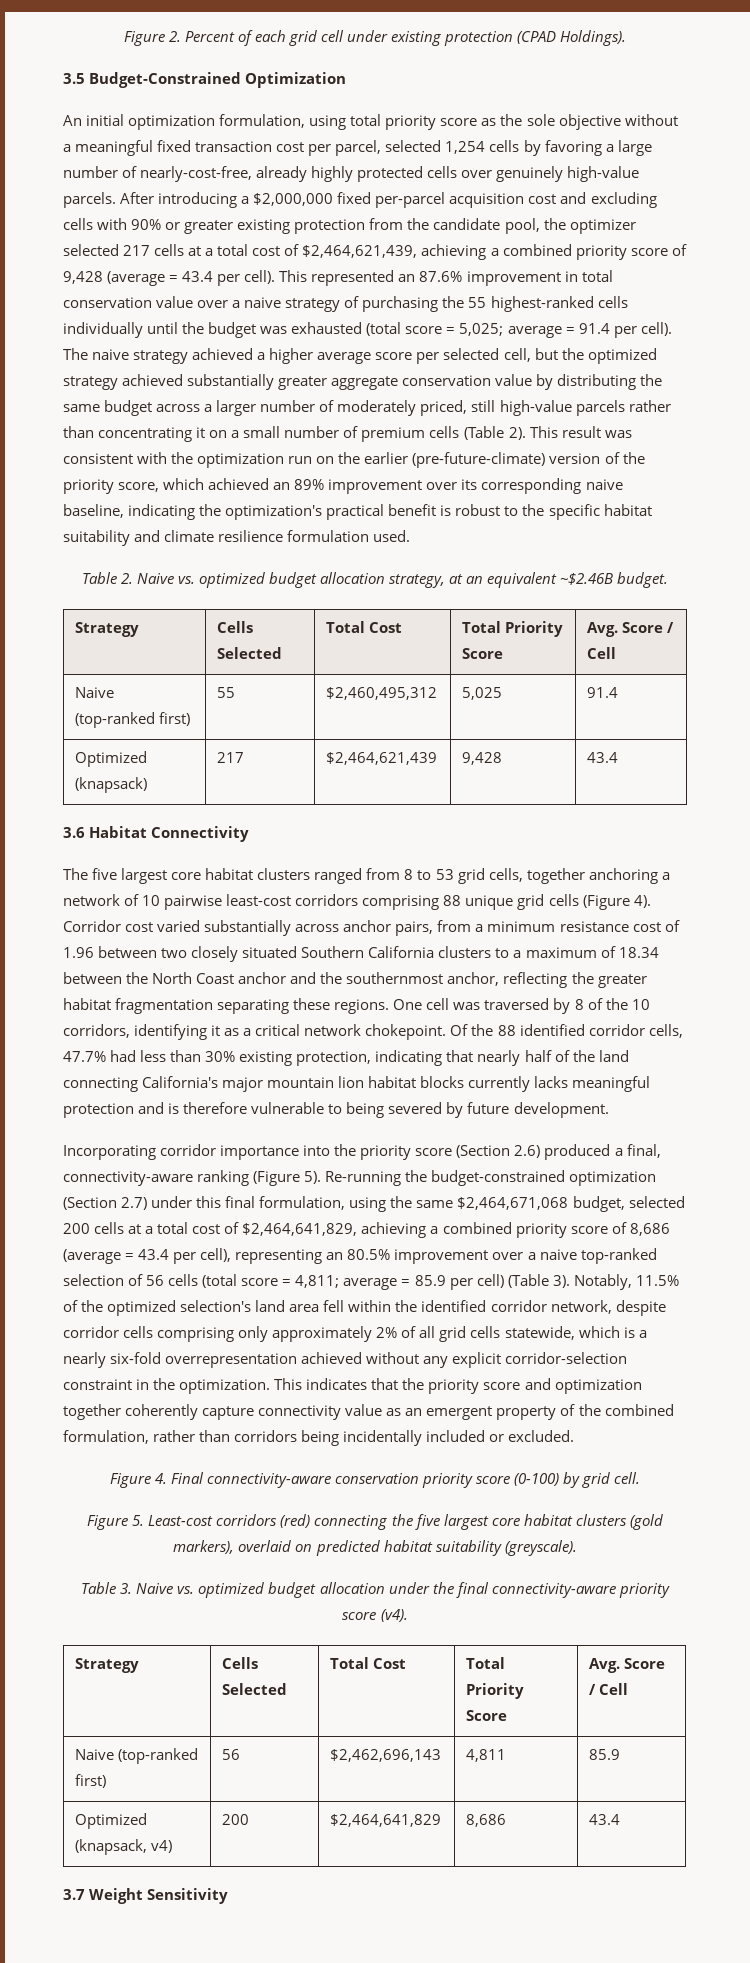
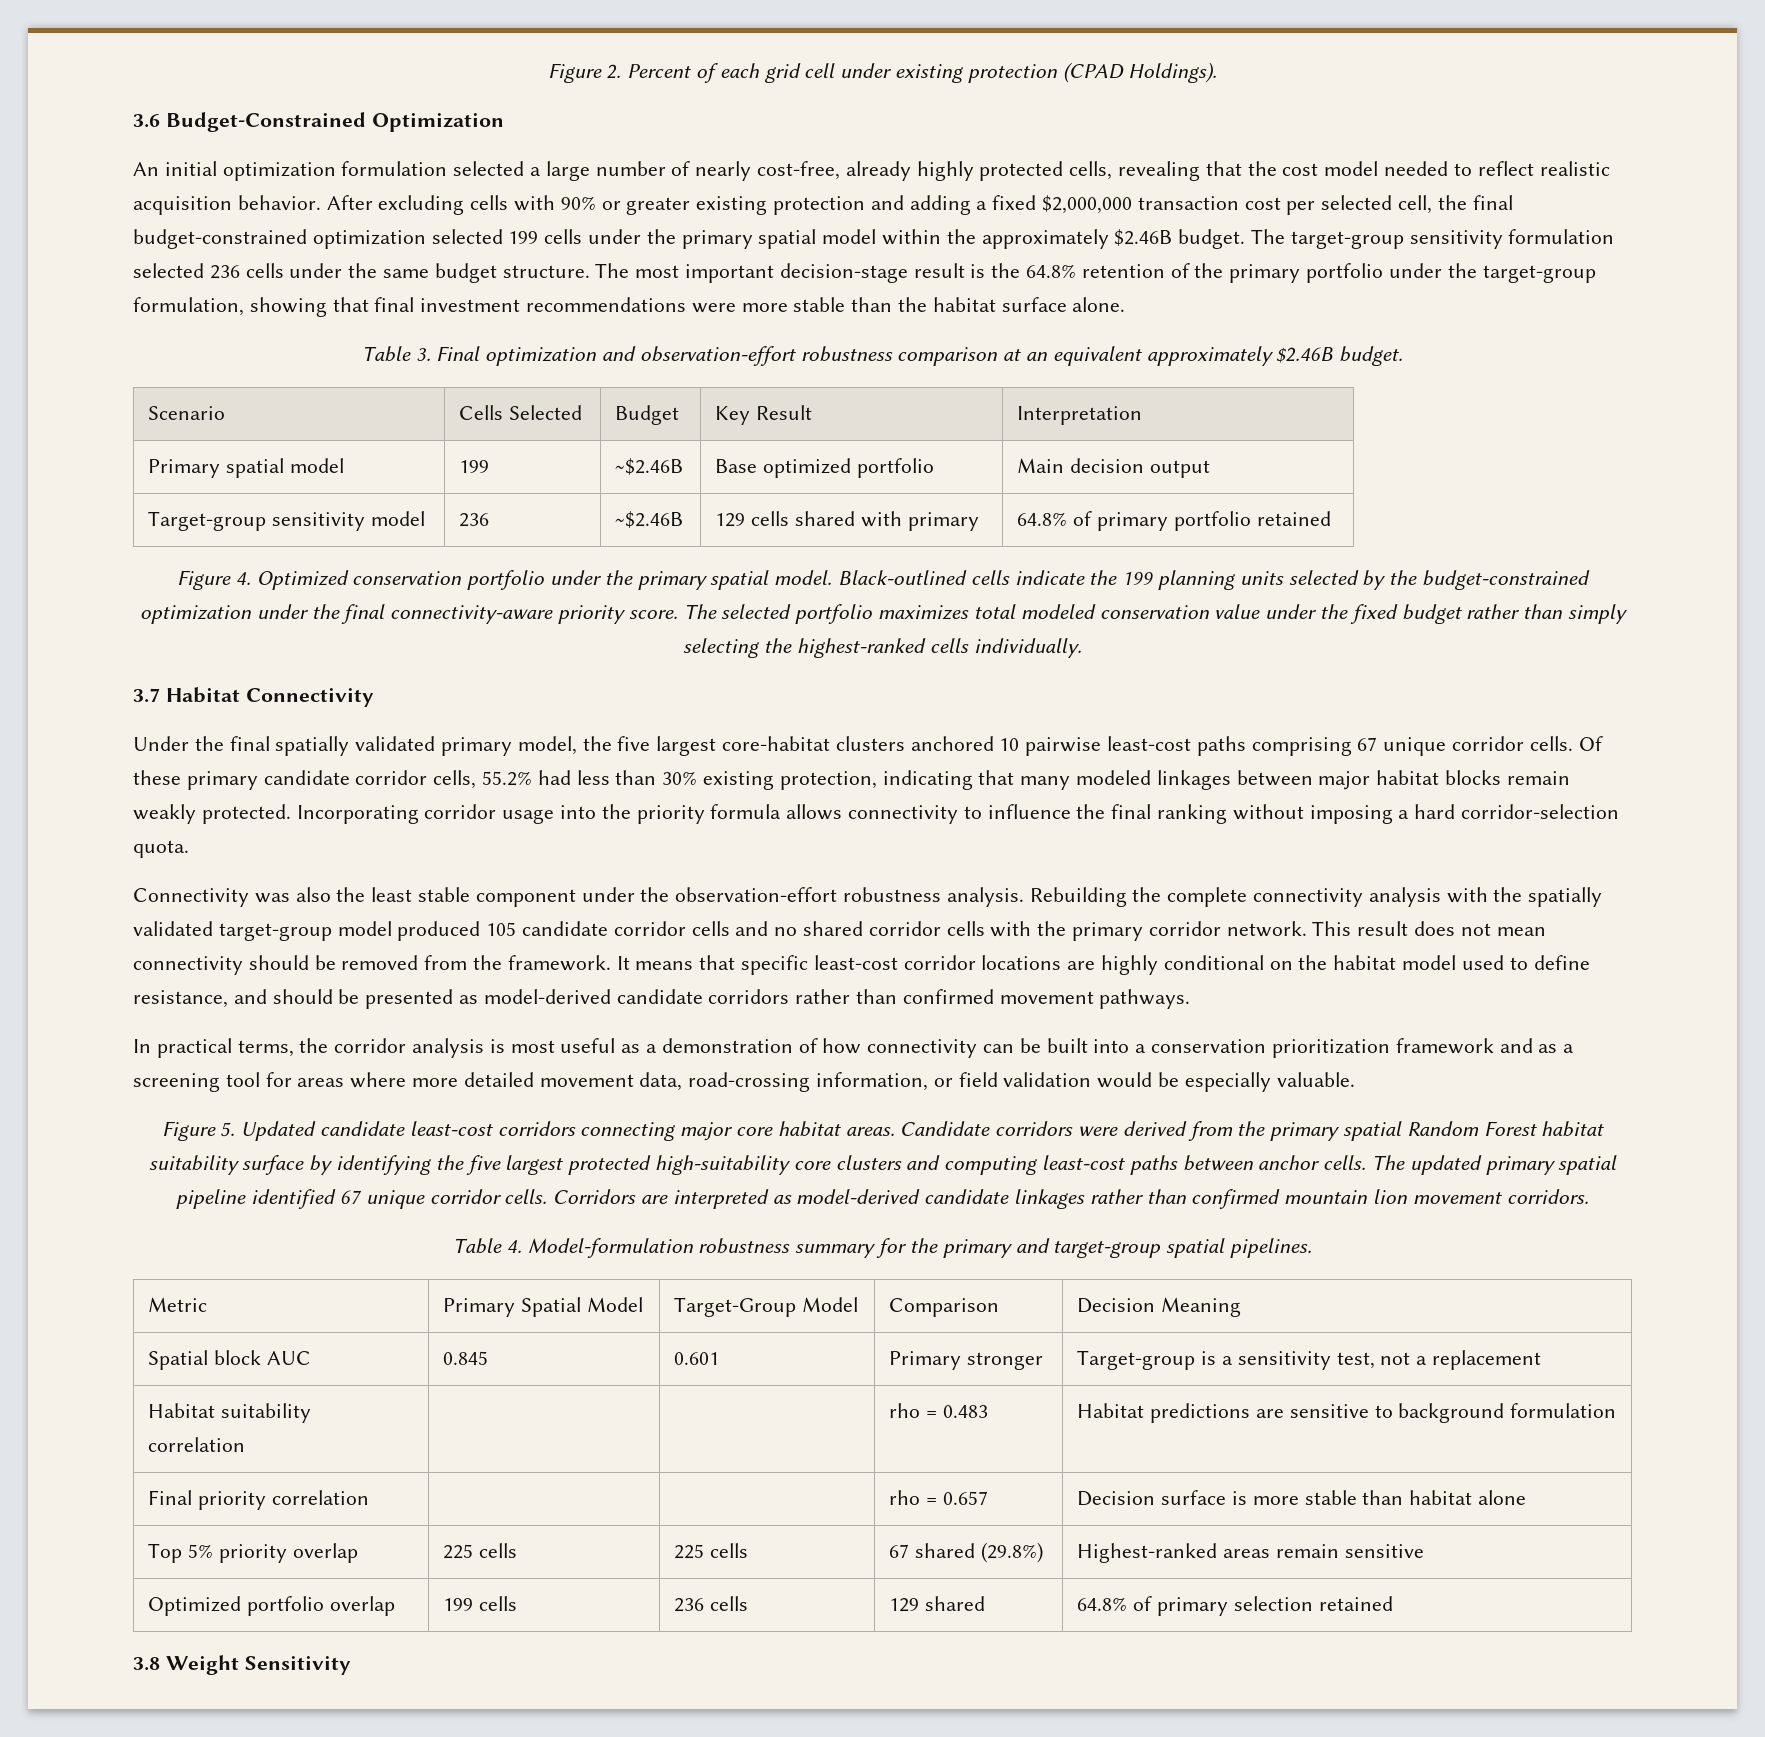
- 3.5 Budget-Constrained Optimization
+ 3.6 Budget-Constrained Optimization
- An initial optimization formulation, using total priority score as the sole objective without a meaningful fixed transaction cost per parcel, selected 1,254 cells by favoring a large number of nearly-cost-free, already highly protected cells over genuinely high-value parcels. After introducing a $2,000,000 fixed per-parcel acquisition cost and excluding cells with 90% or greater existing protection from the candidate pool, the optimizer selected 217 cells at a total cost of $2,464,621,439, achieving a combined priority score of 9,428 (average = 43.4 per cell). This represented an 87.6% improvement in total conservation value over a naive strategy of purchasing the 55 highest-ranked cells individually until the budget was exhausted (total score = 5,025; average = 91.4 per cell). The naive strategy achieved a higher average score per selected cell, but the optimized strategy achieved substantially greater aggregate conservation value by distributing the same budget across a larger number of moderately priced, still high-value parcels rather than concentrating it on a small number of premium cells (Table 2). This result was consistent with the optimization run on the earlier (pre-future-climate) version of the priority score, which achieved an 89% improvement over its corresponding naive baseline, indicating the optimization's practical benefit is robust to the specific habitat suitability and climate resilience formulation used.
- Table 2. Naive vs. optimized budget allocation strategy, at an equivalent ~$2.46B budget.
- Strategy | Cells Selected | Total Cost | Total Priority Score | Avg. Score / Cell
- Naive (top-ranked first) | 55 | $2,460,495,312 | 5,025 | 91.4
- Optimized (knapsack) | 217 | $2,464,621,439 | 9,428 | 43.4
- 3.6 Habitat Connectivity
- The five largest core habitat clusters ranged from 8 to 53 grid cells, together anchoring a network of 10 pairwise least-cost corridors comprising 88 unique grid cells (Figure 4). Corridor cost varied substantially across anchor pairs, from a minimum resistance cost of 1.96 between two closely situated Southern California clusters to a maximum of 18.34 between the North Coast anchor and the southernmost anchor, reflecting the greater habitat fragmentation separating these regions. One cell was traversed by 8 of the 10 corridors, identifying it as a critical network chokepoint. Of the 88 identified corridor cells, 47.7% had less than 30% existing protection, indicating that nearly half of the land connecting California's major mountain lion habitat blocks currently lacks meaningful protection and is therefore vulnerable to being severed by future development.
- Incorporating corridor importance into the priority score (Section 2.6) produced a final, connectivity-aware ranking (Figure 5). Re-running the budget-constrained optimization (Section 2.7) under this final formulation, using the same $2,464,671,068 budget, selected 200 cells at a total cost of $2,464,641,829, achieving a combined priority score of 8,686 (average = 43.4 per cell), representing an 80.5% improvement over a naive top-ranked selection of 56 cells (total score = 4,811; average = 85.9 per cell) (Table 3). Notably, 11.5% of the optimized selection's land area fell within the identified corridor network, despite corridor cells comprising only approximately 2% of all grid cells statewide, which is a nearly six-fold overrepresentation achieved without any explicit corridor-selection constraint in the optimization. This indicates that the priority score and optimization together coherently capture connectivity value as an emergent property of the combined formulation, rather than corridors being incidentally included or excluded.
- Figure 4. Final connectivity-aware conservation priority score (0-100) by grid cell.
- Figure 5. Least-cost corridors (red) connecting the five largest core habitat clusters (gold markers), overlaid on predicted habitat suitability (greyscale).
- Table 3. Naive vs. optimized budget allocation under the final connectivity-aware priority score (v4).
- Strategy | Cells Selected | Total Cost | Total Priority Score | Avg. Score / Cell
- Naive (top-ranked first) | 56 | $2,462,696,143 | 4,811 | 85.9
- Optimized (knapsack, v4) | 200 | $2,464,641,829 | 8,686 | 43.4
- 3.7 Weight Sensitivity
+ An initial optimization formulation selected a large number of nearly cost-free, already highly protected cells, revealing that the cost model needed to reflect realistic acquisition behavior. After excluding cells with 90% or greater existing protection and adding a fixed $2,000,000 transaction cost per selected cell, the final budget-constrained optimization selected 199 cells under the primary spatial model within the approximately $2.46B budget. The target-group sensitivity formulation selected 236 cells under the same budget structure. The most important decision-stage result is the 64.8% retention of the primary portfolio under the target-group formulation, showing that final investment recommendations were more stable than the habitat surface alone.
+ Table 3. Final optimization and observation-effort robustness comparison at an equivalent approximately $2.46B budget.
+ Scenario | Cells Selected | Budget | Key Result | Interpretation
+ Primary spatial model | 199 | ~$2.46B | Base optimized portfolio | Main decision output
+ Target-group sensitivity model | 236 | ~$2.46B | 129 cells shared with primary | 64.8% of primary portfolio retained
+ Figure 4. Optimized conservation portfolio under the primary spatial model. Black-outlined cells indicate the 199 planning units selected by the budget-constrained optimization under the final connectivity-aware priority score. The selected portfolio maximizes total modeled conservation value under the fixed budget rather than simply selecting the highest-ranked cells individually.
+ 3.7 Habitat Connectivity
+ Under the final spatially validated primary model, the five largest core-habitat clusters anchored 10 pairwise least-cost paths comprising 67 unique corridor cells. Of these primary candidate corridor cells, 55.2% had less than 30% existing protection, indicating that many modeled linkages between major habitat blocks remain weakly protected. Incorporating corridor usage into the priority formula allows connectivity to influence the final ranking without imposing a hard corridor-selection quota.
+ Connectivity was also the least stable component under the observation-effort robustness analysis. Rebuilding the complete connectivity analysis with the spatially validated target-group model produced 105 candidate corridor cells and no shared corridor cells with the primary corridor network. This result does not mean connectivity should be removed from the framework. It means that specific least-cost corridor locations are highly conditional on the habitat model used to define resistance, and should be presented as model-derived candidate corridors rather than confirmed movement pathways.
+ In practical terms, the corridor analysis is most useful as a demonstration of how connectivity can be built into a conservation prioritization framework and as a screening tool for areas where more detailed movement data, road-crossing information, or field validation would be especially valuable.
+ Figure 5. Updated candidate least-cost corridors connecting major core habitat areas. Candidate corridors were derived from the primary spatial Random Forest habitat suitability surface by identifying the five largest protected high-suitability core clusters and computing least-cost paths between anchor cells. The updated primary spatial pipeline identified 67 unique corridor cells. Corridors are interpreted as model-derived candidate linkages rather than confirmed mountain lion movement corridors.
+ Table 4. Model-formulation robustness summary for the primary and target-group spatial pipelines.
+ Metric | Primary Spatial Model | Target-Group Model | Comparison | Decision Meaning
+ Spatial block AUC | 0.845 | 0.601 | Primary stronger | Target-group is a sensitivity test, not a replacement
+ Habitat suitability correlation | | | rho = 0.483 | Habitat predictions are sensitive to background formulation
+ Final priority correlation | | | rho = 0.657 | Decision surface is more stable than habitat alone
+ Top 5% priority overlap | 225 cells | 225 cells | 67 shared (29.8%) | Highest-ranked areas remain sensitive
+ Optimized portfolio overlap | 199 cells | 236 cells | 129 shared | 64.8% of primary selection retained
+ 3.8 Weight Sensitivity

